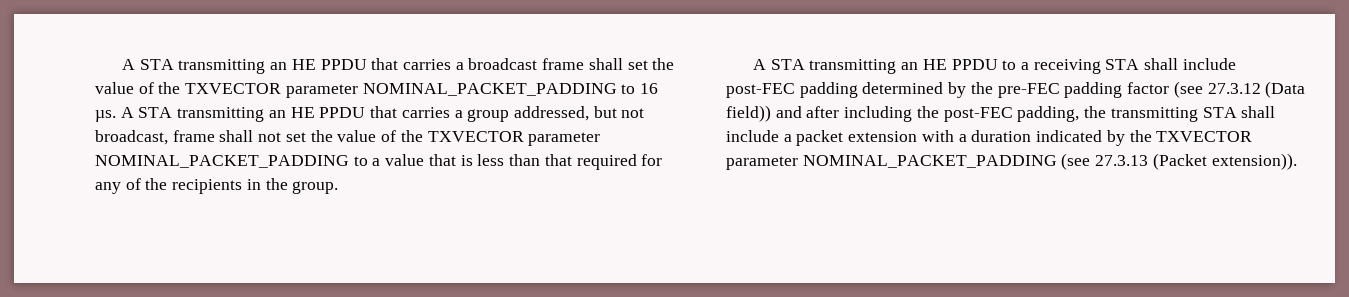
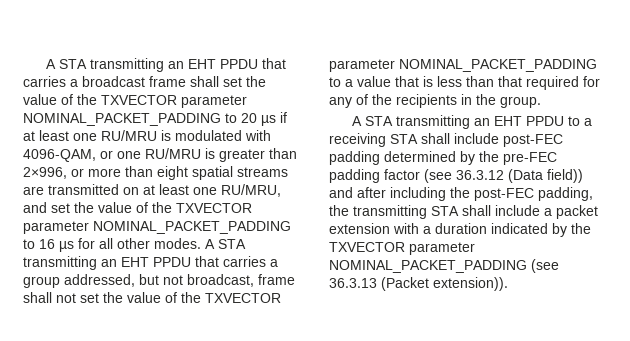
- A STA transmitting an HE PPDU that carries a broadcast frame shall set the value of the TXVECTOR parameter NOMINAL_PACKET_PADDING to 16 µs. A STA transmitting an HE PPDU that carries a group addressed, but not broadcast, frame shall not set the value of the TXVECTOR parameter NOMINAL_PACKET_PADDING to a value that is less than that required for any of the recipients in the group.
+ A STA transmitting an EHT PPDU that carries a broadcast frame shall set the value of the TXVECTOR parameter NOMINAL_PACKET_PADDING to 20 µs if at least one RU/MRU is modulated with 4096-QAM, or one RU/MRU is greater than 2×996, or more than eight spatial streams are transmitted on at least one RU/MRU, and set the value of the TXVECTOR parameter NOMINAL_PACKET_PADDING to 16 µs for all other modes. A STA transmitting an EHT PPDU that carries a group addressed, but not broadcast, frame shall not set the value of the TXVECTOR parameter NOMINAL_PACKET_PADDING to a value that is less than that required for any of the recipients in the group.
- A STA transmitting an HE PPDU to a receiving STA shall include post-FEC padding determined by the pre-FEC padding factor (see 27.3.12 (Data field)) and after including the post-FEC padding, the transmitting STA shall include a packet extension with a duration indicated by the TXVECTOR parameter NOMINAL_PACKET_PADDING (see 27.3.13 (Packet extension)).
+ A STA transmitting an EHT PPDU to a receiving STA shall include post-FEC padding determined by the pre-FEC padding factor (see 36.3.12 (Data field)) and after including the post-FEC padding, the transmitting STA shall include a packet extension with a duration indicated by the TXVECTOR parameter NOMINAL_PACKET_PADDING (see 36.3.13 (Packet extension)).

